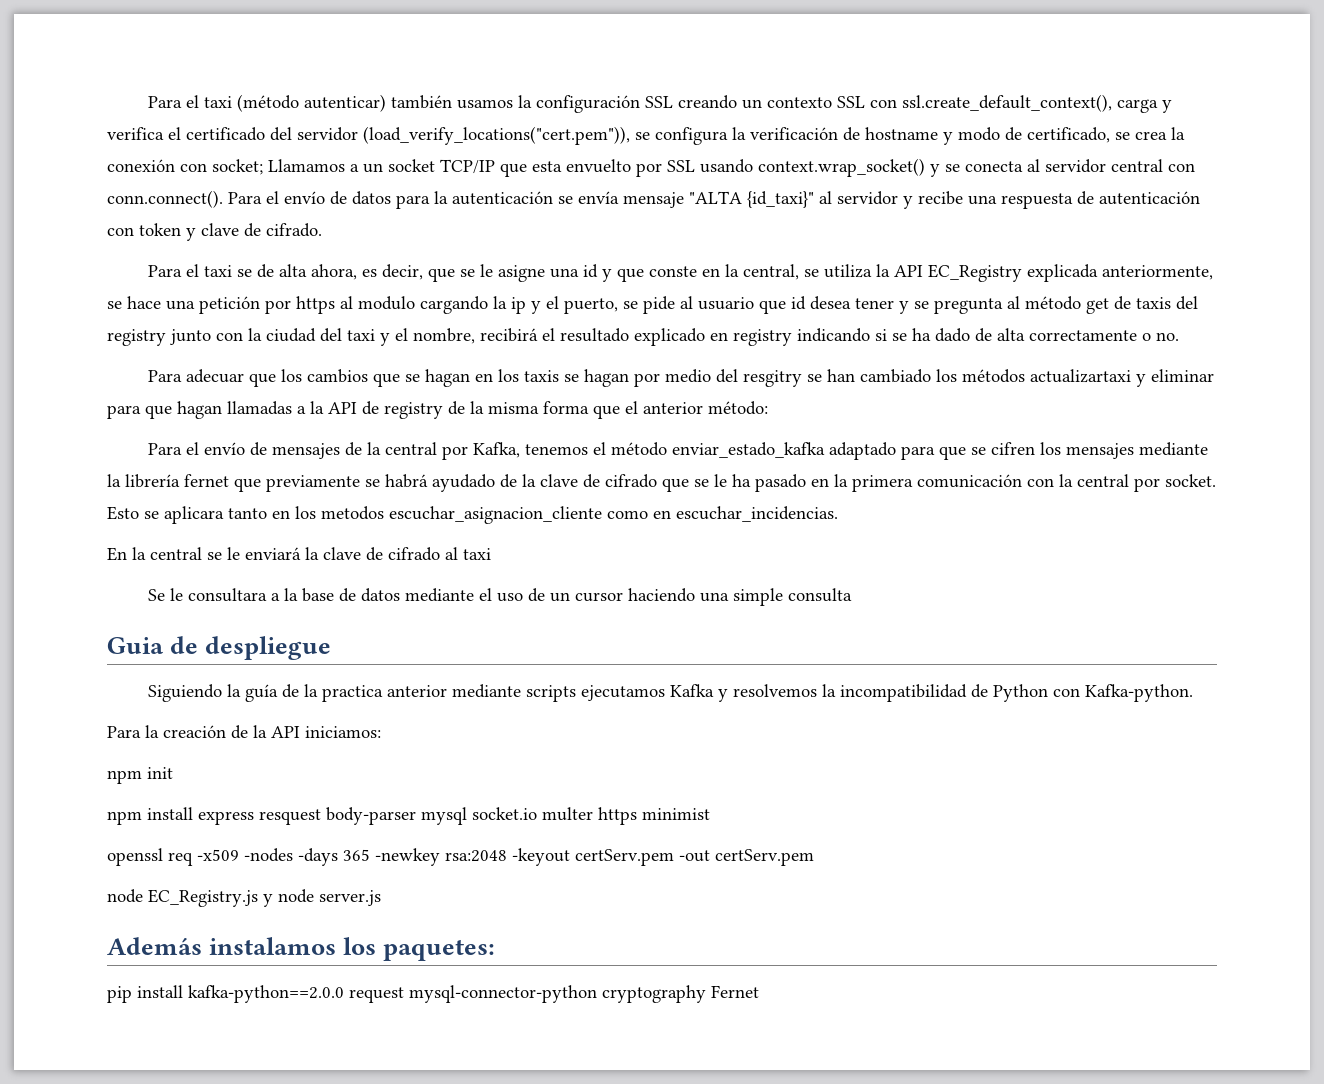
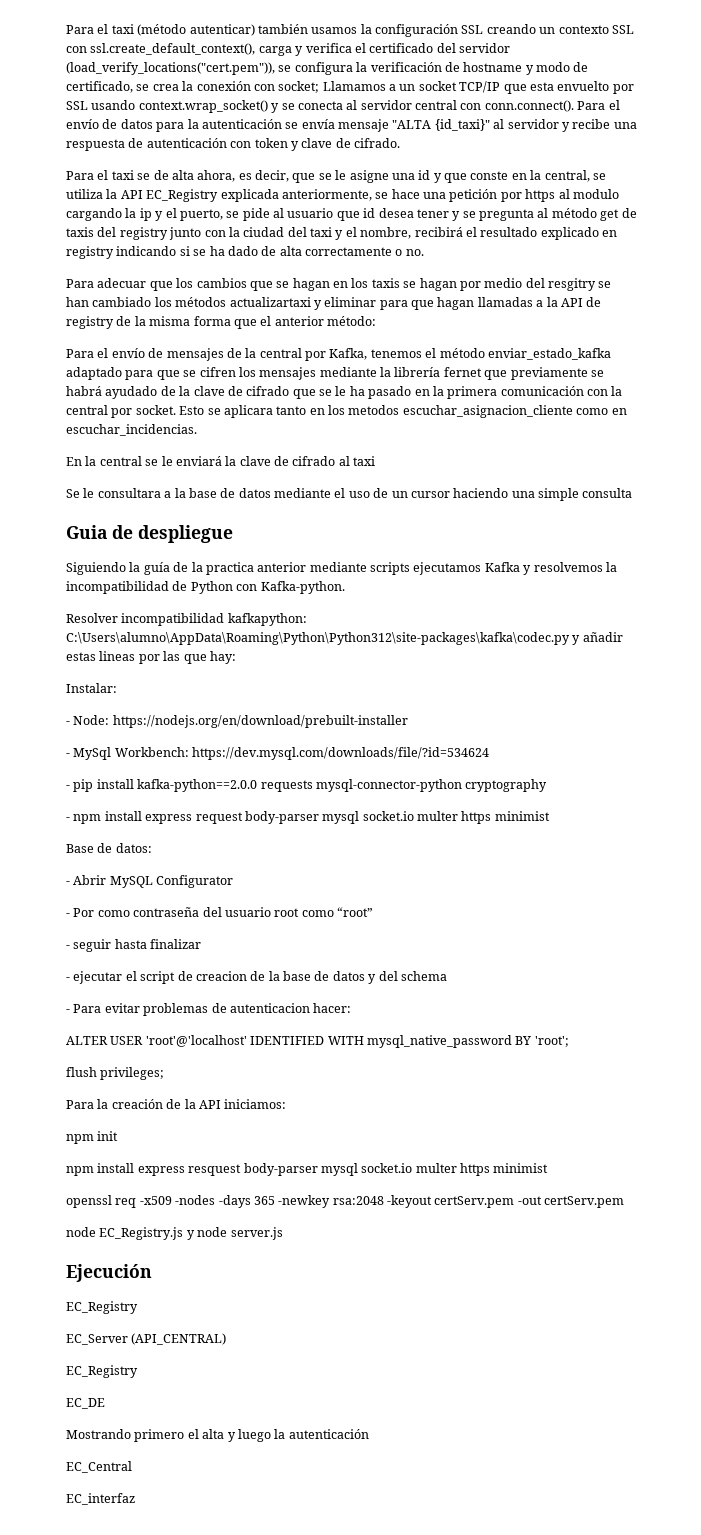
+ Resolver incompatibilidad kafkapython: C:\Users\alumno\AppData\Roaming\Python\Python312\site-packages\kafka\codec.py y añadir estas lineas por las que hay:
+ Instalar:
+ - Node: https://nodejs.org/en/download/prebuilt-installer
+ - MySql Workbench: https://dev.mysql.com/downloads/file/?id=534624
+ - pip install kafka-python==2.0.0 requests mysql-connector-python cryptography
+ - npm install express request body-parser mysql socket.io multer https minimist
+ Base de datos:
+ - Abrir MySQL Configurator
+ - Por como contraseña del usuario root como “root”
+ - seguir hasta finalizar
+ - ejecutar el script de creacion de la base de datos y del schema
+ - Para evitar problemas de autenticacion hacer:
+ ALTER USER 'root'@'localhost' IDENTIFIED WITH mysql_native_password BY 'root';
+ flush privileges;
- Además instalamos los paquetes:
- pip install kafka-python==2.0.0 request mysql-connector-python cryptography Fernet
+ Ejecución
+ EC_Registry
+ EC_Server (API_CENTRAL)
+ EC_Registry
+ EC_DE
+ Mostrando primero el alta y luego la autenticación
+ EC_Central
+ EC_interfaz

